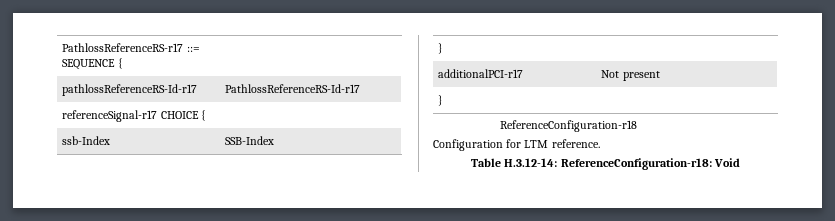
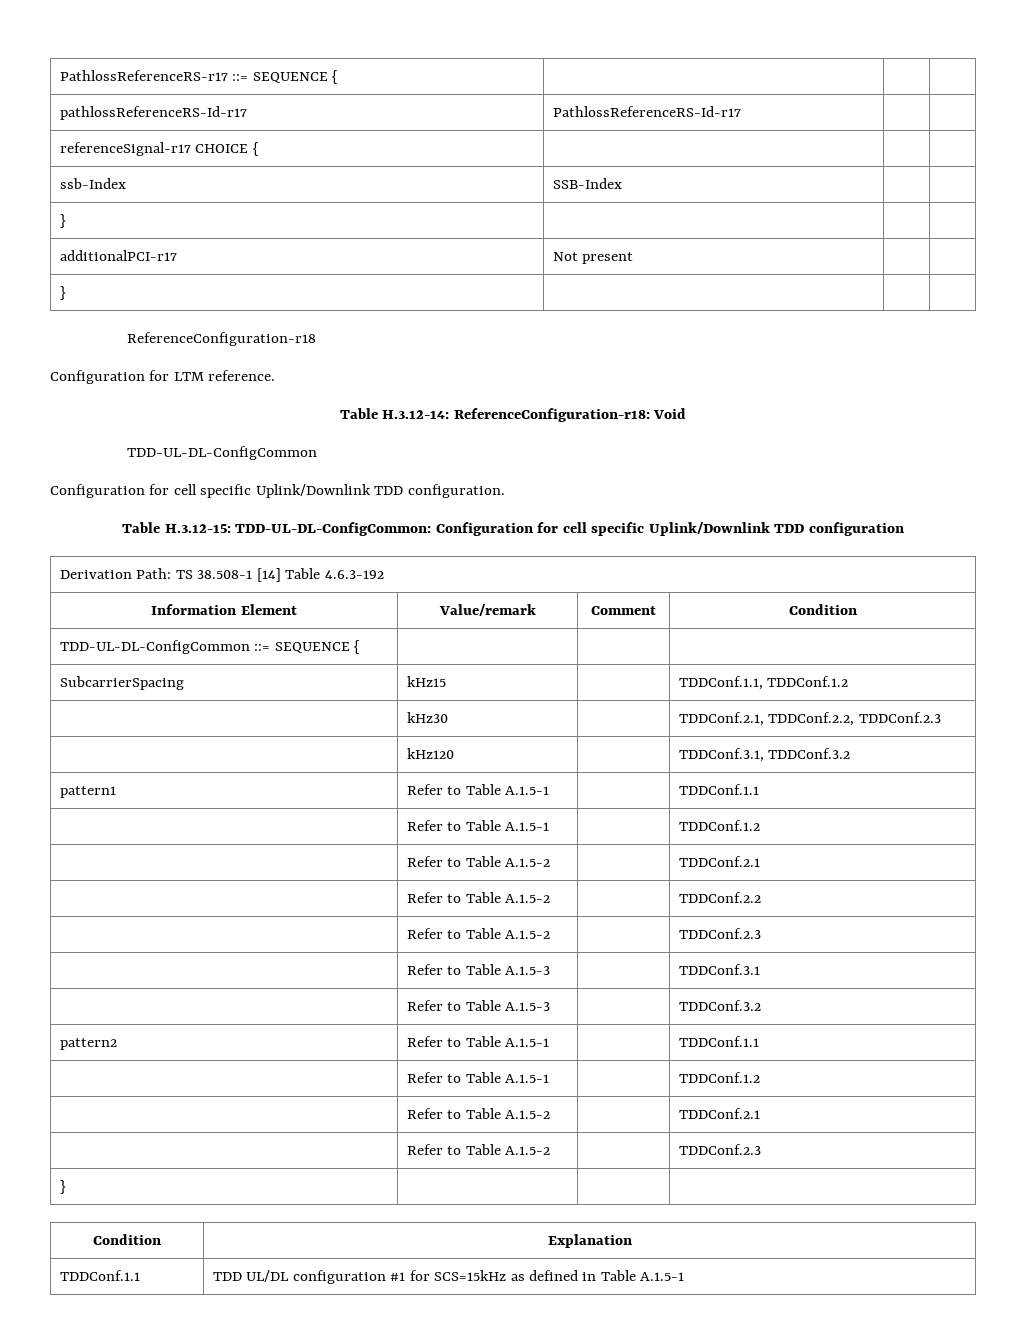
  Table H.3.12-14: ReferenceConfiguration-r18: Void
+ TDD-UL-DL-ConfigCommon
+ Configuration for cell specific Uplink/Downlink TDD configuration.
+ Table H.3.12-15: TDD-UL-DL-ConfigCommon: Configuration for cell specific Uplink/Downlink TDD configuration
+ Derivation Path: TS 38.508-1 [14] Table 4.6.3-192
+ Information Element | Value/remark | Comment | Condition
+ TDD-UL-DL-ConfigCommon ::= SEQUENCE { | | |
+ SubcarrierSpacing | kHz15 | | TDDConf.1.1, TDDConf.1.2
+ | kHz30 | | TDDConf.2.1, TDDConf.2.2, TDDConf.2.3
+ | kHz120 | | TDDConf.3.1, TDDConf.3.2
+ pattern1 | Refer to Table A.1.5-1 | | TDDConf.1.1
+ | Refer to Table A.1.5-1 | | TDDConf.1.2
+ | Refer to Table A.1.5-2 | | TDDConf.2.1
+ | Refer to Table A.1.5-2 | | TDDConf.2.2
+ | Refer to Table A.1.5-2 | | TDDConf.2.3
+ | Refer to Table A.1.5-3 | | TDDConf.3.1
+ | Refer to Table A.1.5-3 | | TDDConf.3.2
+ pattern2 | Refer to Table A.1.5-1 | | TDDConf.1.1
+ | Refer to Table A.1.5-1 | | TDDConf.1.2
+ | Refer to Table A.1.5-2 | | TDDConf.2.1
+ | Refer to Table A.1.5-2 | | TDDConf.2.3
+ } | | |
+ Condition | Explanation
+ TDDConf.1.1 | TDD UL/DL configuration #1 for SCS=15kHz as defined in Table A.1.5-1

